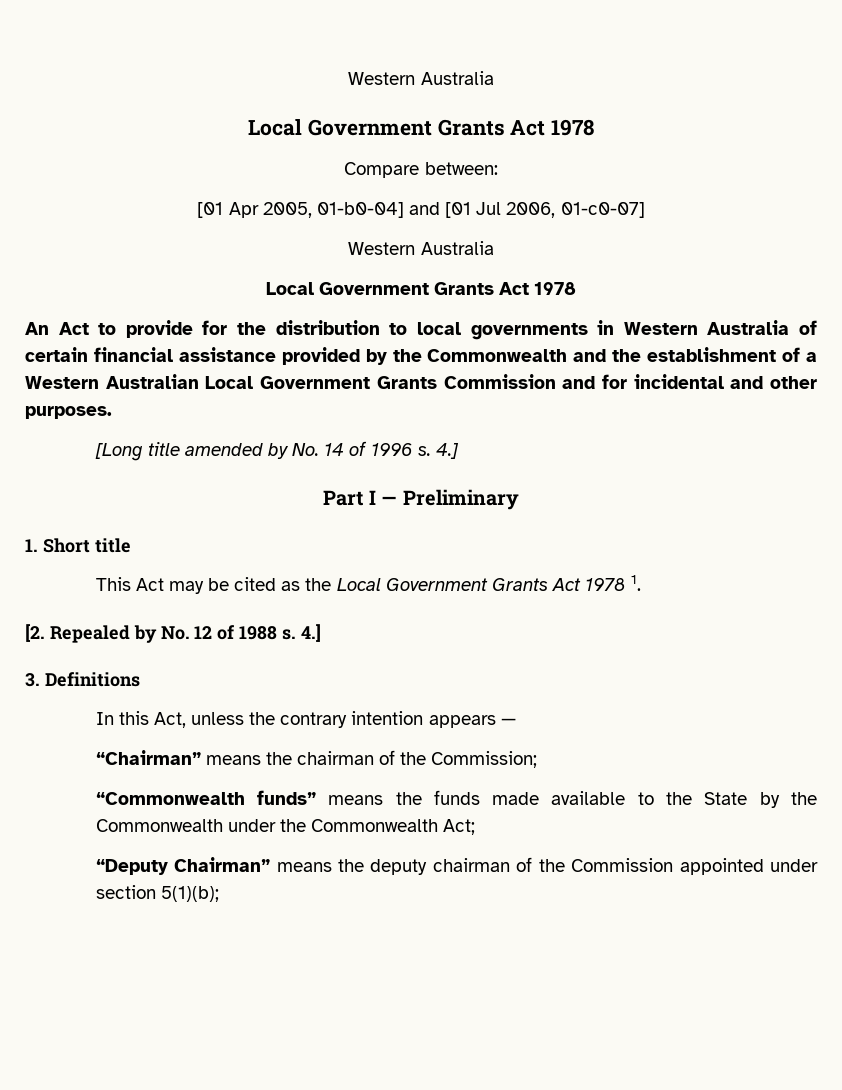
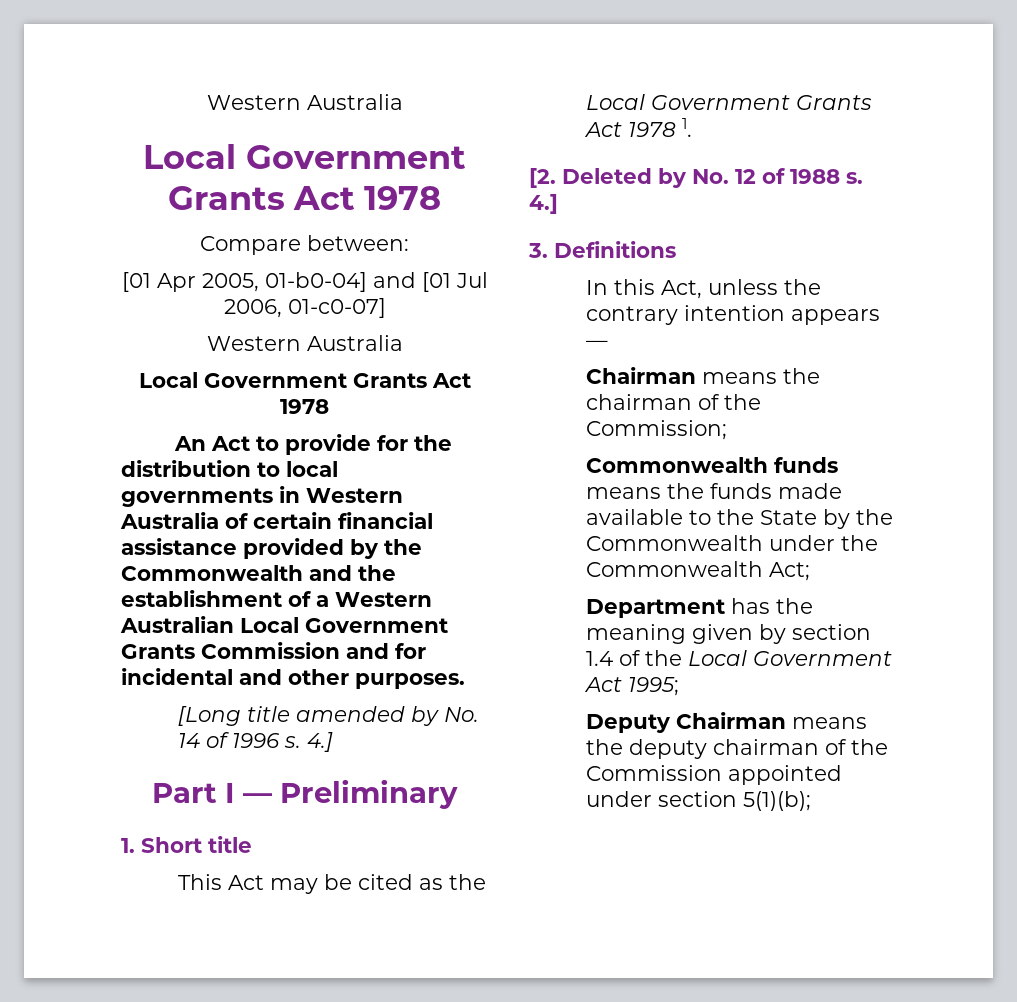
- [2. Repealed by No. 12 of 1988 s.
+ [2. Deleted by No. 12 of 1988 s.
- “Chairman” means the chairman of the Commission;
+ Chairman means the chairman of the Commission;
- “Commonwealth funds” means the funds made available to the State by the Commonwealth under the Commonwealth Act;
+ Commonwealth funds means the funds made available to the State by the Commonwealth under the Commonwealth Act;
- “Deputy Chairman” means the deputy chairman of the Commission appointed under section 5(1)(b);
+ Department has the meaning given by section 1.4 of the Local Government Act 1995;
+ Deputy Chairman means the deputy chairman of the Commission appointed under section 5(1)(b);

